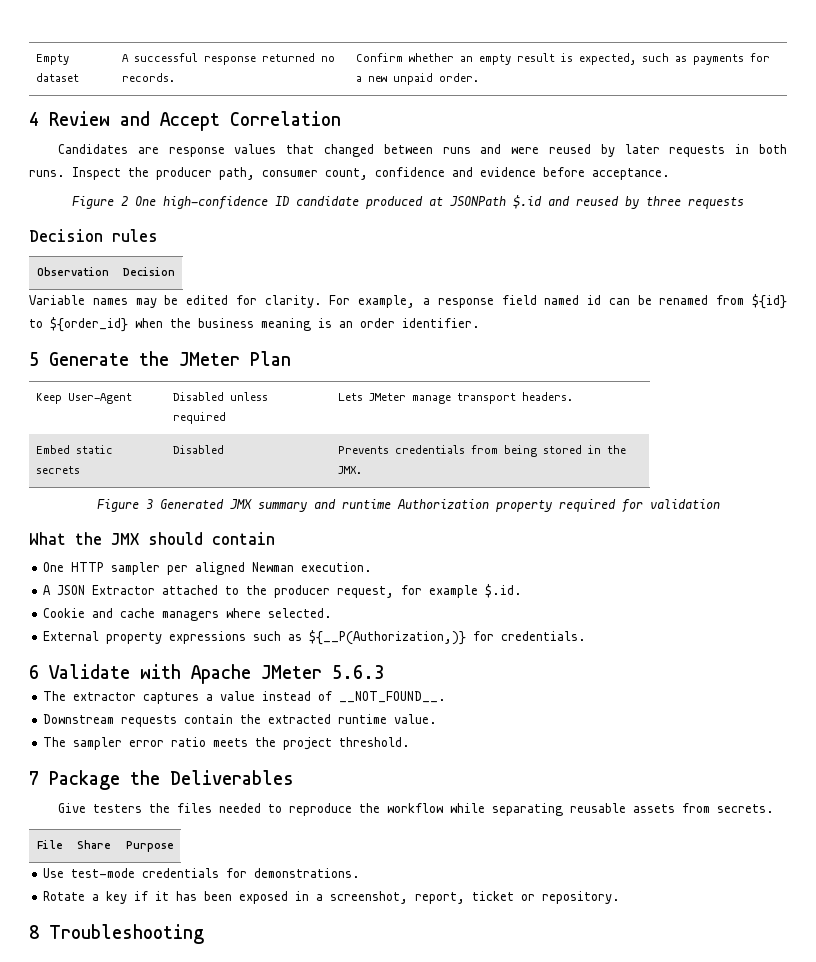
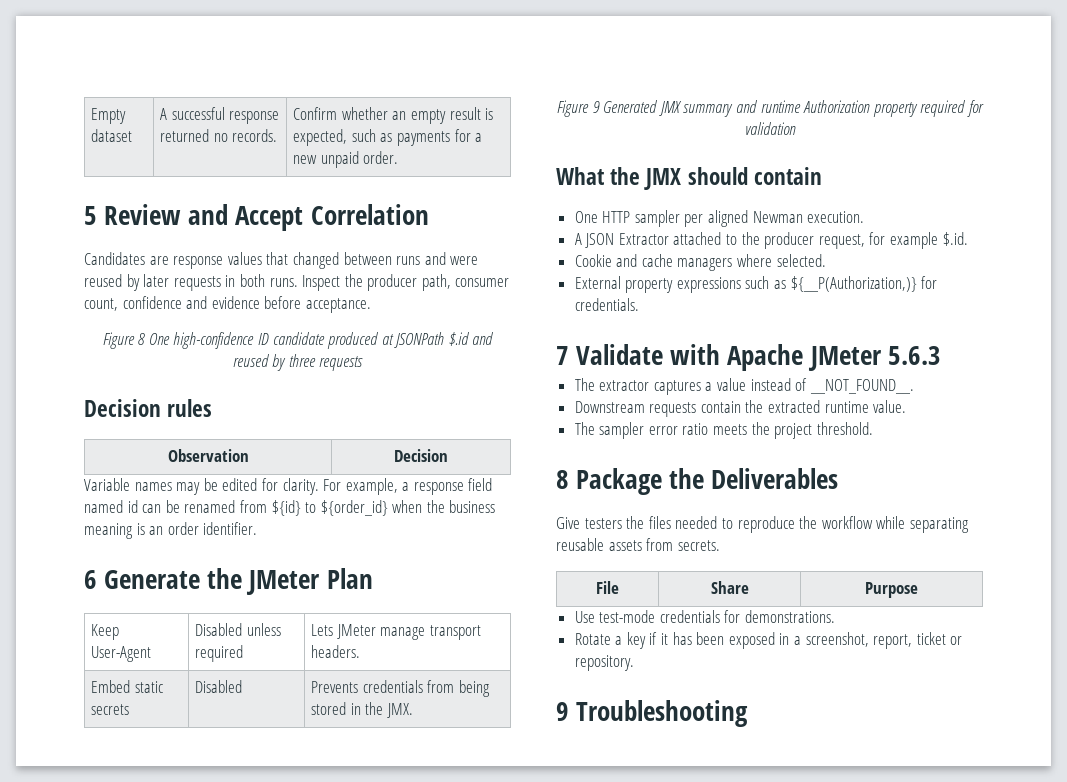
- 4 Review and Accept Correlation
+ 5 Review and Accept Correlation
- Figure 2 One high-confidence ID candidate produced at JSONPath $.id and reused by three requests
+ Figure 8 One high-confidence ID candidate produced at JSONPath $.id and reused by three requests
- 5 Generate the JMeter Plan
+ 6 Generate the JMeter Plan
- Figure 3 Generated JMX summary and runtime Authorization property required for validation
+ Figure 9 Generated JMX summary and runtime Authorization property required for validation
- 6 Validate with Apache JMeter 5.6.3
+ 7 Validate with Apache JMeter 5.6.3
- 7 Package the Deliverables
+ 8 Package the Deliverables
- 8 Troubleshooting
+ 9 Troubleshooting

